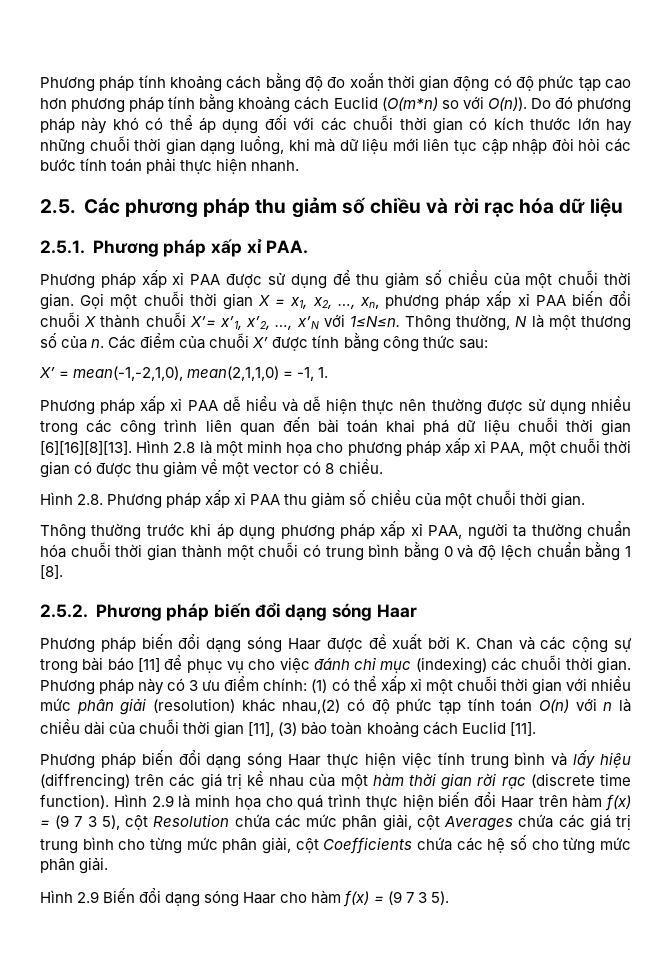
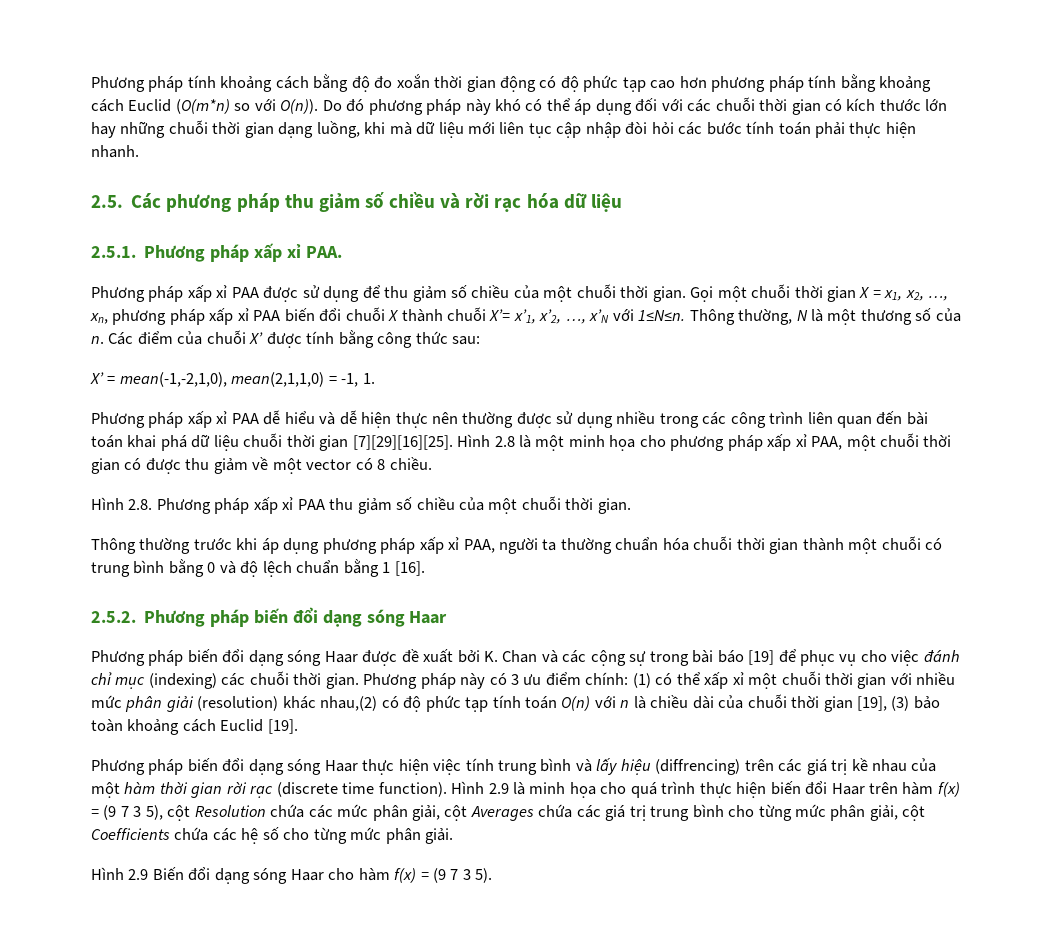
- Phương pháp xấp xỉ PAA dễ hiểu và dễ hiện thực nên thường được sử dụng nhiều trong các công trình liên quan đến bài toán khai phá dữ liệu chuỗi thời gian [6][16][8][13].
+ Phương pháp xấp xỉ PAA dễ hiểu và dễ hiện thực nên thường được sử dụng nhiều trong các công trình liên quan đến bài toán khai phá dữ liệu chuỗi thời gian [7][29][16][25].
- Thông thường trước khi áp dụng phương pháp xấp xỉ PAA, người ta thường chuẩn hóa chuỗi thời gian thành một chuỗi có trung bình bằng 0 và độ lệch chuẩn bằng 1 [8].
+ Thông thường trước khi áp dụng phương pháp xấp xỉ PAA, người ta thường chuẩn hóa chuỗi thời gian thành một chuỗi có trung bình bằng 0 và độ lệch chuẩn bằng 1 [16].
- Phương pháp biến đổi dạng sóng Haar được đề xuất bởi K. Chan và các cộng sự trong bài báo [11] để phục vụ cho việc đánh chỉ mục (indexing) các chuỗi thời gian.
+ Phương pháp biến đổi dạng sóng Haar được đề xuất bởi K. Chan và các cộng sự trong bài báo [19] để phục vụ cho việc đánh chỉ mục (indexing) các chuỗi thời gian.
- Phương pháp này có 3 ưu điểm chính: (1) có thể xấp xỉ một chuỗi thời gian với nhiều mức phân giải (resolution) khác nhau,(2) có độ phức tạp tính toán O(n) với n là chiều dài của chuỗi thời gian [11], (3) bảo toàn khoảng cách Euclid [11].
+ Phương pháp này có 3 ưu điểm chính: (1) có thể xấp xỉ một chuỗi thời gian với nhiều mức phân giải (resolution) khác nhau,(2) có độ phức tạp tính toán O(n) với n là chiều dài của chuỗi thời gian [19], (3) bảo toàn khoảng cách Euclid [19].

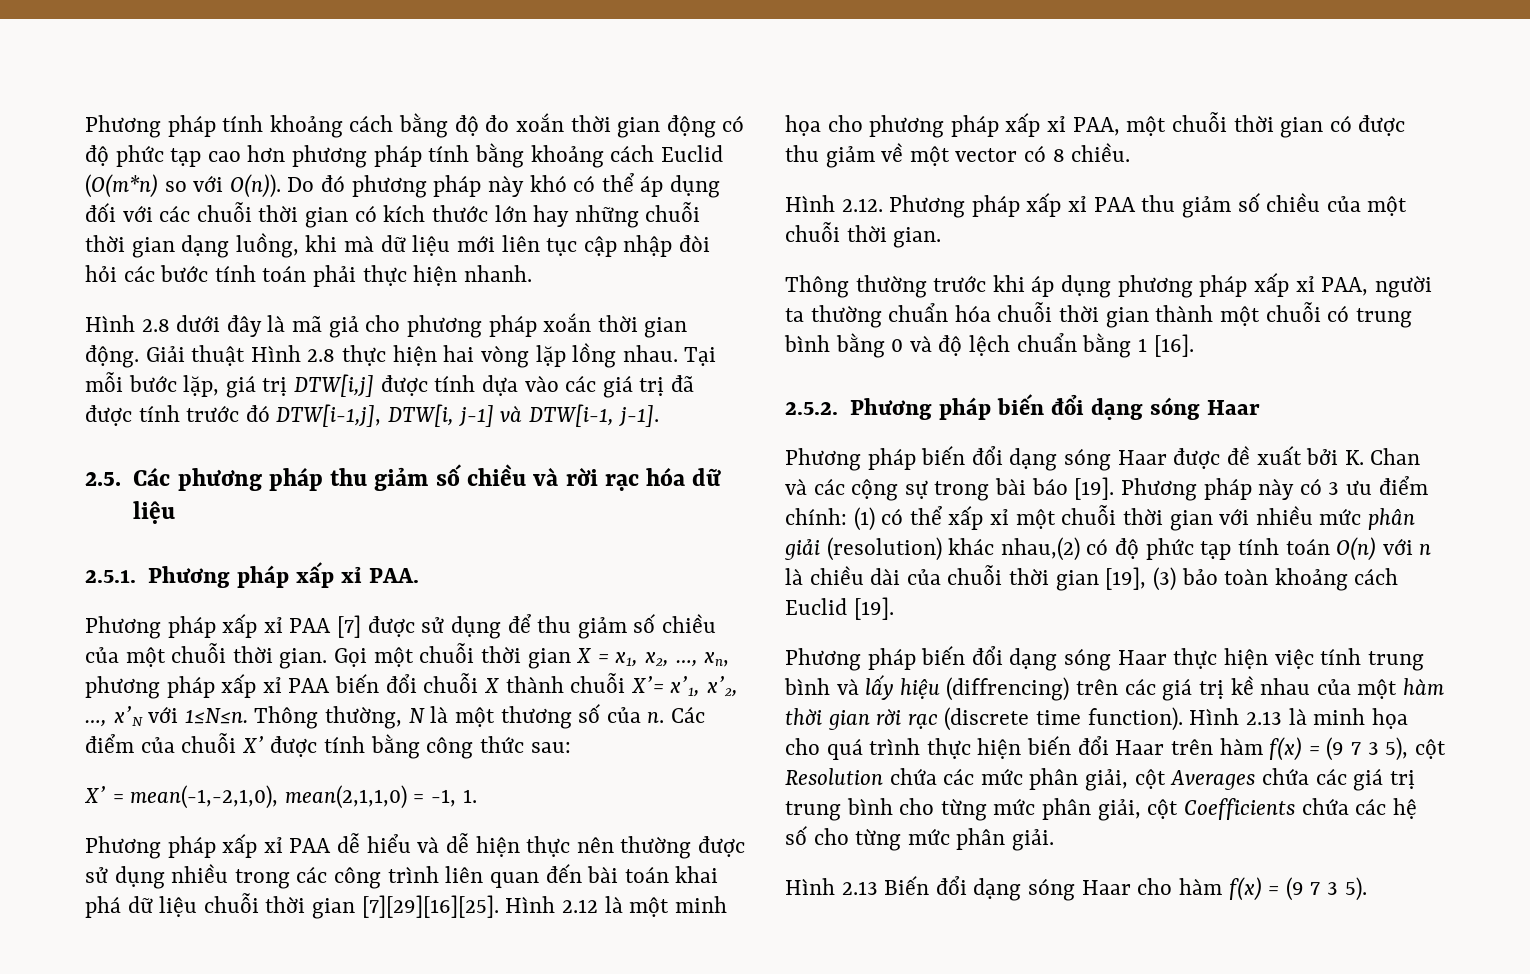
+ Hình 2.8 dưới đây là mã giả cho phương pháp xoắn thời gian động. Giải thuật Hình 2.8 thực hiện hai vòng lặp lồng nhau. Tại mỗi bước lặp, giá trị DTW[i,j] được tính dựa vào các giá trị đã được tính trước đó DTW[i-1,j], DTW[i, j-1] và DTW[i-1, j-1].
- Phương pháp xấp xỉ PAA được sử dụng để thu giảm số chiều của một chuỗi thời gian.
+ Phương pháp xấp xỉ PAA [7] được sử dụng để thu giảm số chiều của một chuỗi thời gian.
- Hình 2.8 là một minh họa cho phương pháp xấp xỉ PAA, một chuỗi thời gian có được thu giảm về một vector có 8 chiều.
+ Hình 2.12 là một minh họa cho phương pháp xấp xỉ PAA, một chuỗi thời gian có được thu giảm về một vector có 8 chiều.
- Hình 2.8. Phương pháp xấp xỉ PAA thu giảm số chiều của một chuỗi thời gian.
+ Hình 2.12. Phương pháp xấp xỉ PAA thu giảm số chiều của một chuỗi thời gian.
- Phương pháp biến đổi dạng sóng Haar được đề xuất bởi K. Chan và các cộng sự trong bài báo [19] để phục vụ cho việc đánh chỉ mục (indexing) các chuỗi thời gian.
+ Phương pháp biến đổi dạng sóng Haar được đề xuất bởi K. Chan và các cộng sự trong bài báo [19].
- Hình 2.9 là minh họa cho quá trình thực hiện biến đổi Haar trên hàm f(x) = (9 7 3 5), cột Resolution chứa các mức phân giải, cột Averages chứa các giá trị trung bình cho từng mức phân giải, cột Coefficients chứa các hệ số cho từng mức phân giải.
+ Hình 2.13 là minh họa cho quá trình thực hiện biến đổi Haar trên hàm f(x) = (9 7 3 5), cột Resolution chứa các mức phân giải, cột Averages chứa các giá trị trung bình cho từng mức phân giải, cột Coefficients chứa các hệ số cho từng mức phân giải.
- Hình 2.9 Biến đổi dạng sóng Haar cho hàm f(x) = (9 7 3 5).
+ Hình 2.13 Biến đổi dạng sóng Haar cho hàm f(x) = (9 7 3 5).

